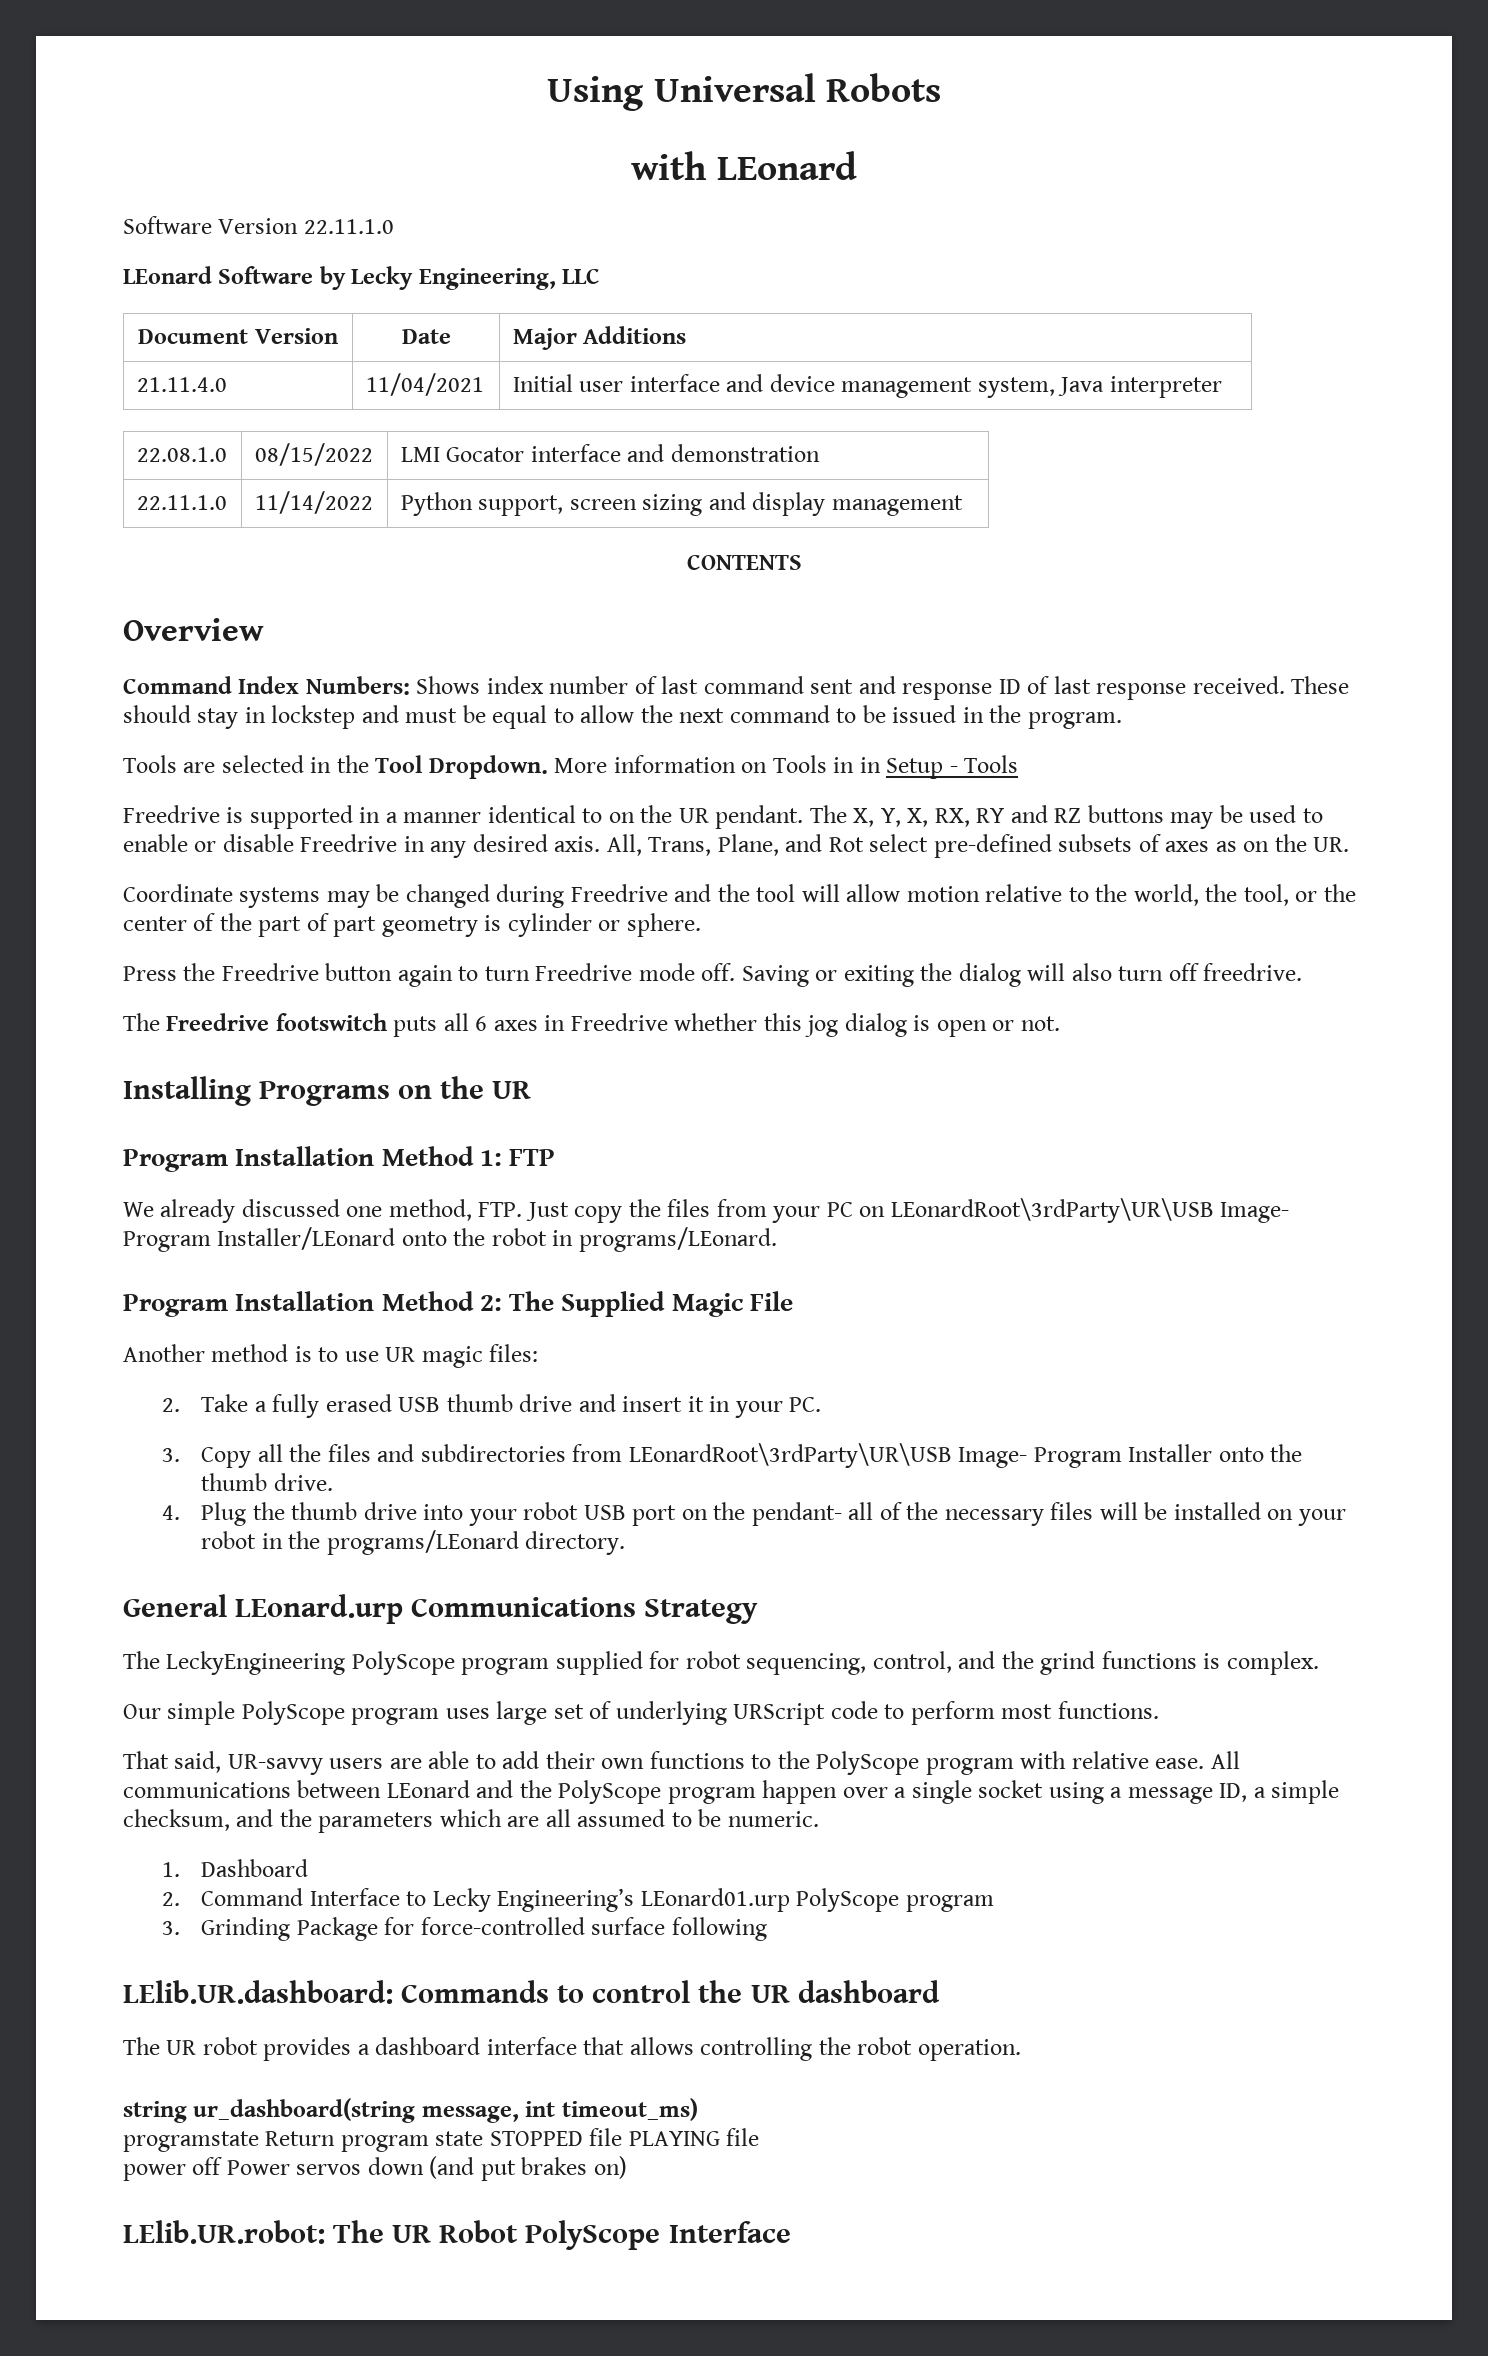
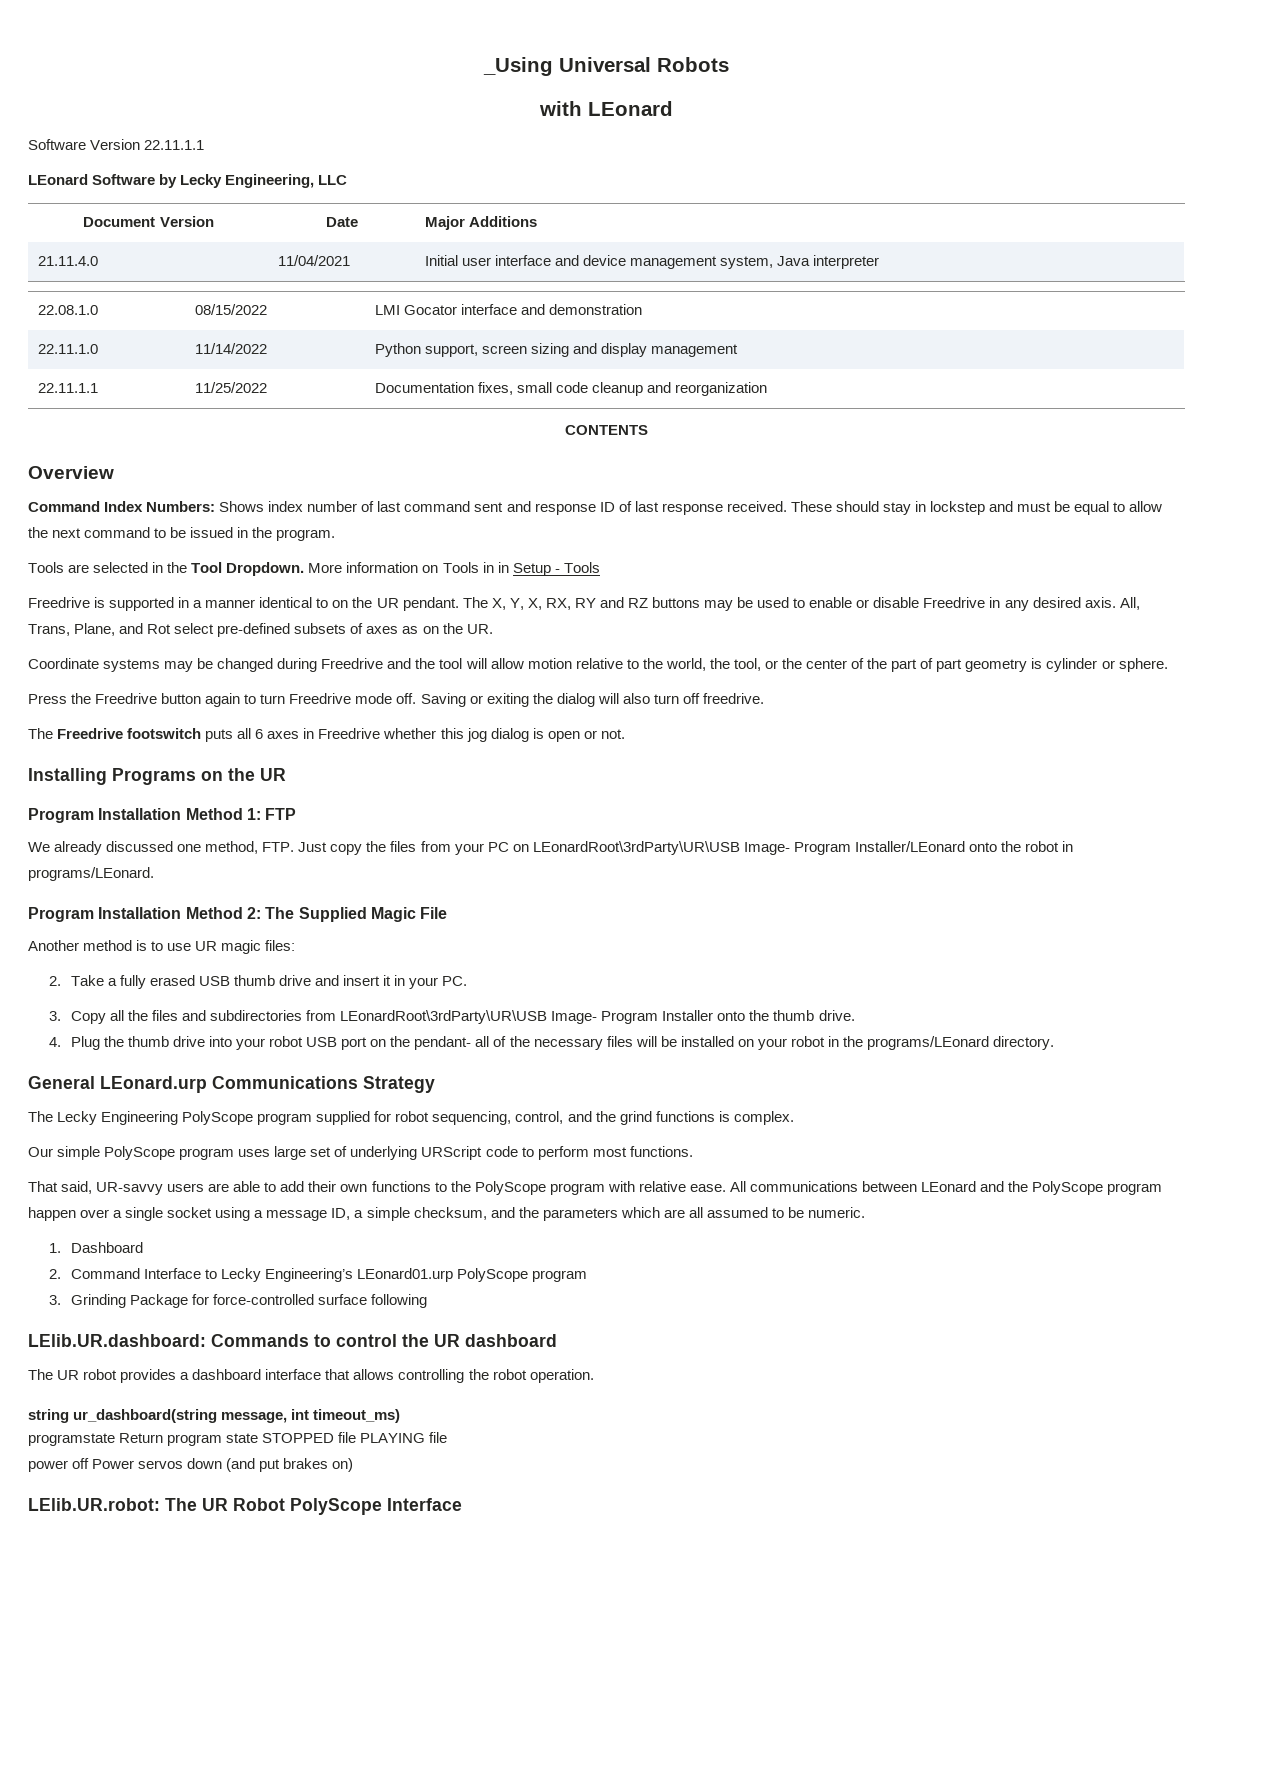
- Using Universal Robots
+ _Using Universal Robots
- Software Version 22.11.1.0
+ Software Version 22.11.1.1
+ 22.11.1.1 | 11/25/2022 | Documentation fixes, small code cleanup and reorganization
- The LeckyEngineering PolyScope program supplied for robot sequencing, control, and the grind functions is complex.
+ The Lecky Engineering PolyScope program supplied for robot sequencing, control, and the grind functions is complex.

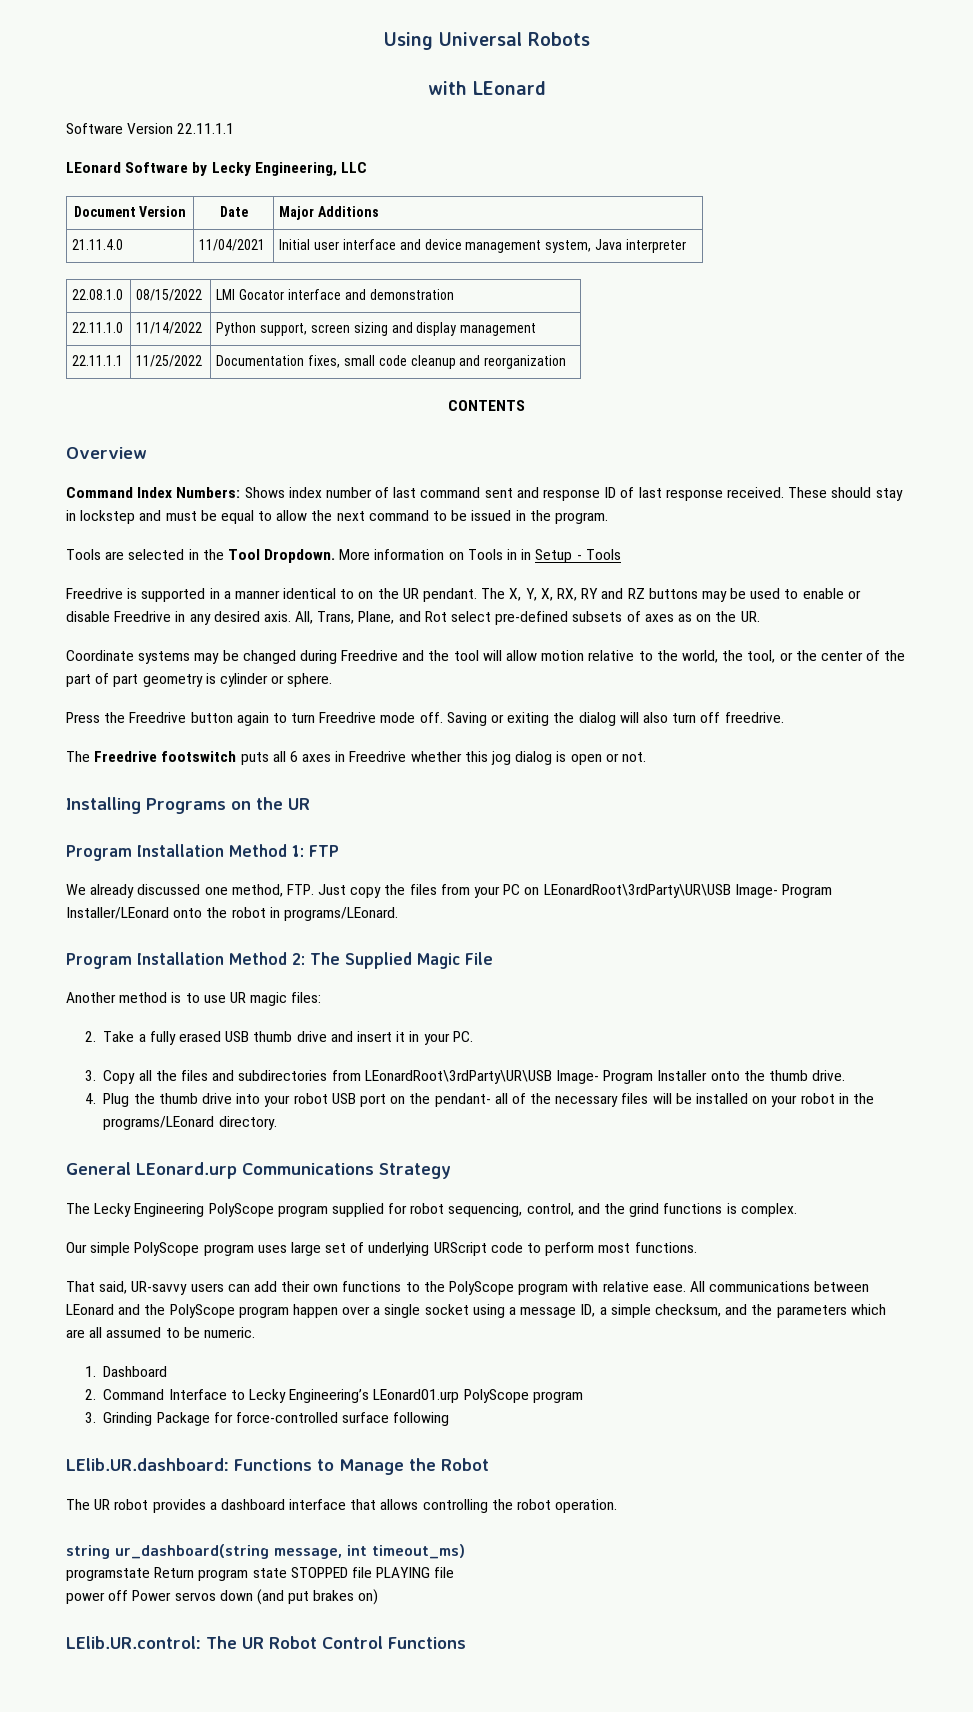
- _Using Universal Robots
+ Using Universal Robots
- That said, UR-savvy users are able to add their own functions to the PolyScope program with relative ease.
+ That said, UR-savvy users can add their own functions to the PolyScope program with relative ease.
- LElib.UR.dashboard: Commands to control the UR dashboard
+ LElib.UR.dashboard: Functions to Manage the Robot
- LElib.UR.robot: The UR Robot PolyScope Interface
+ LElib.UR.control: The UR Robot Control Functions

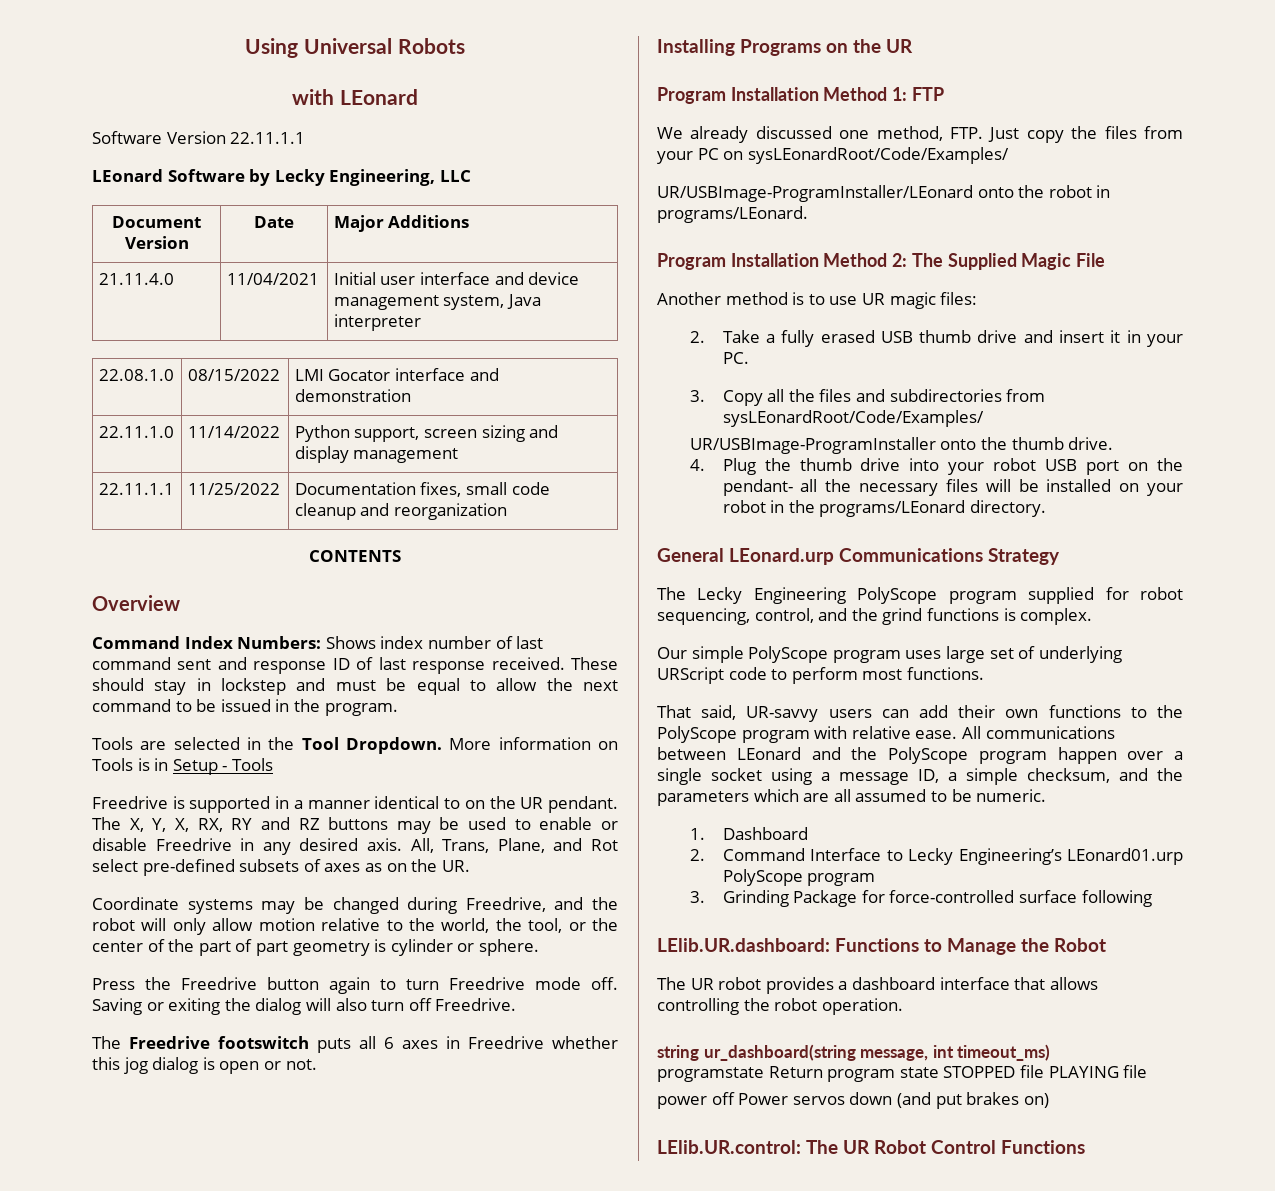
- More information on Tools in in Setup - Tools
+ More information on Tools is in Setup - Tools
- Coordinate systems may be changed during Freedrive and the tool will allow motion relative to the world, the tool, or the center of the part of part geometry is cylinder or sphere.
+ Coordinate systems may be changed during Freedrive, and the robot will only allow motion relative to the world, the tool, or the center of the part of part geometry is cylinder or sphere.
- Saving or exiting the dialog will also turn off freedrive.
+ Saving or exiting the dialog will also turn off Freedrive.
- We already discussed one method, FTP. Just copy the files from your PC on LEonardRoot\3rdParty\UR\USB Image- Program Installer/LEonard onto the robot in programs/LEonard.
+ We already discussed one method, FTP. Just copy the files from your PC on sysLEonardRoot/Code/Examples/
+ UR/USBImage-ProgramInstaller/LEonard onto the robot in programs/LEonard.
- 3. Copy all the files and subdirectories from LEonardRoot\3rdParty\UR\USB Image- Program Installer onto the thumb drive.
+ 3. Copy all the files and subdirectories from sysLEonardRoot/Code/Examples/
+ UR/USBImage-ProgramInstaller onto the thumb drive.
- 4. Plug the thumb drive into your robot USB port on the pendant- all of the necessary files will be installed on your robot in the programs/LEonard directory.
+ 4. Plug the thumb drive into your robot USB port on the pendant- all the necessary files will be installed on your robot in the programs/LEonard directory.

